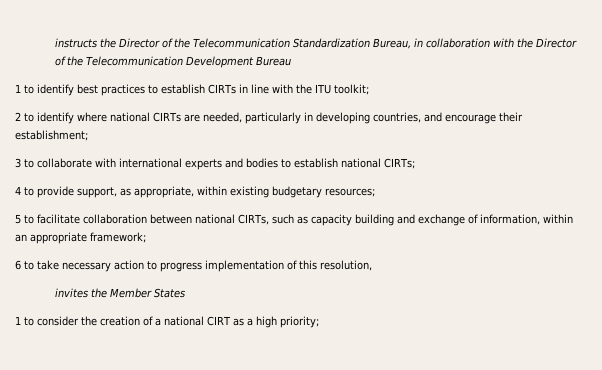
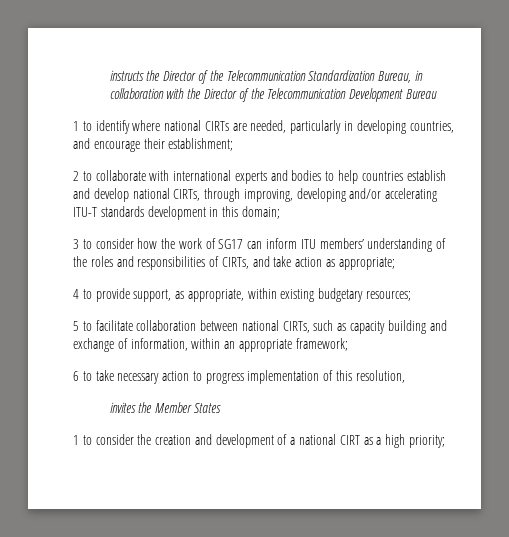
- 1 to identify best practices to establish CIRTs in line with the ITU toolkit;
- 2 to identify where national CIRTs are needed, particularly in developing countries, and encourage their establishment;
+ 1 to identify where national CIRTs are needed, particularly in developing countries, and encourage their establishment;
- 3 to collaborate with international experts and bodies to establish national CIRTs;
+ 2 to collaborate with international experts and bodies to help countries establish and develop national CIRTs, through improving, developing and/or accelerating ITU-T standards development in this domain;
+ 3 to consider how the work of SG17 can inform ITU members’ understanding of the roles and responsibilities of CIRTs, and take action as appropriate;
- 1 to consider the creation of a national CIRT as a high priority;
+ 1 to consider the creation and development of a national CIRT as a high priority;

